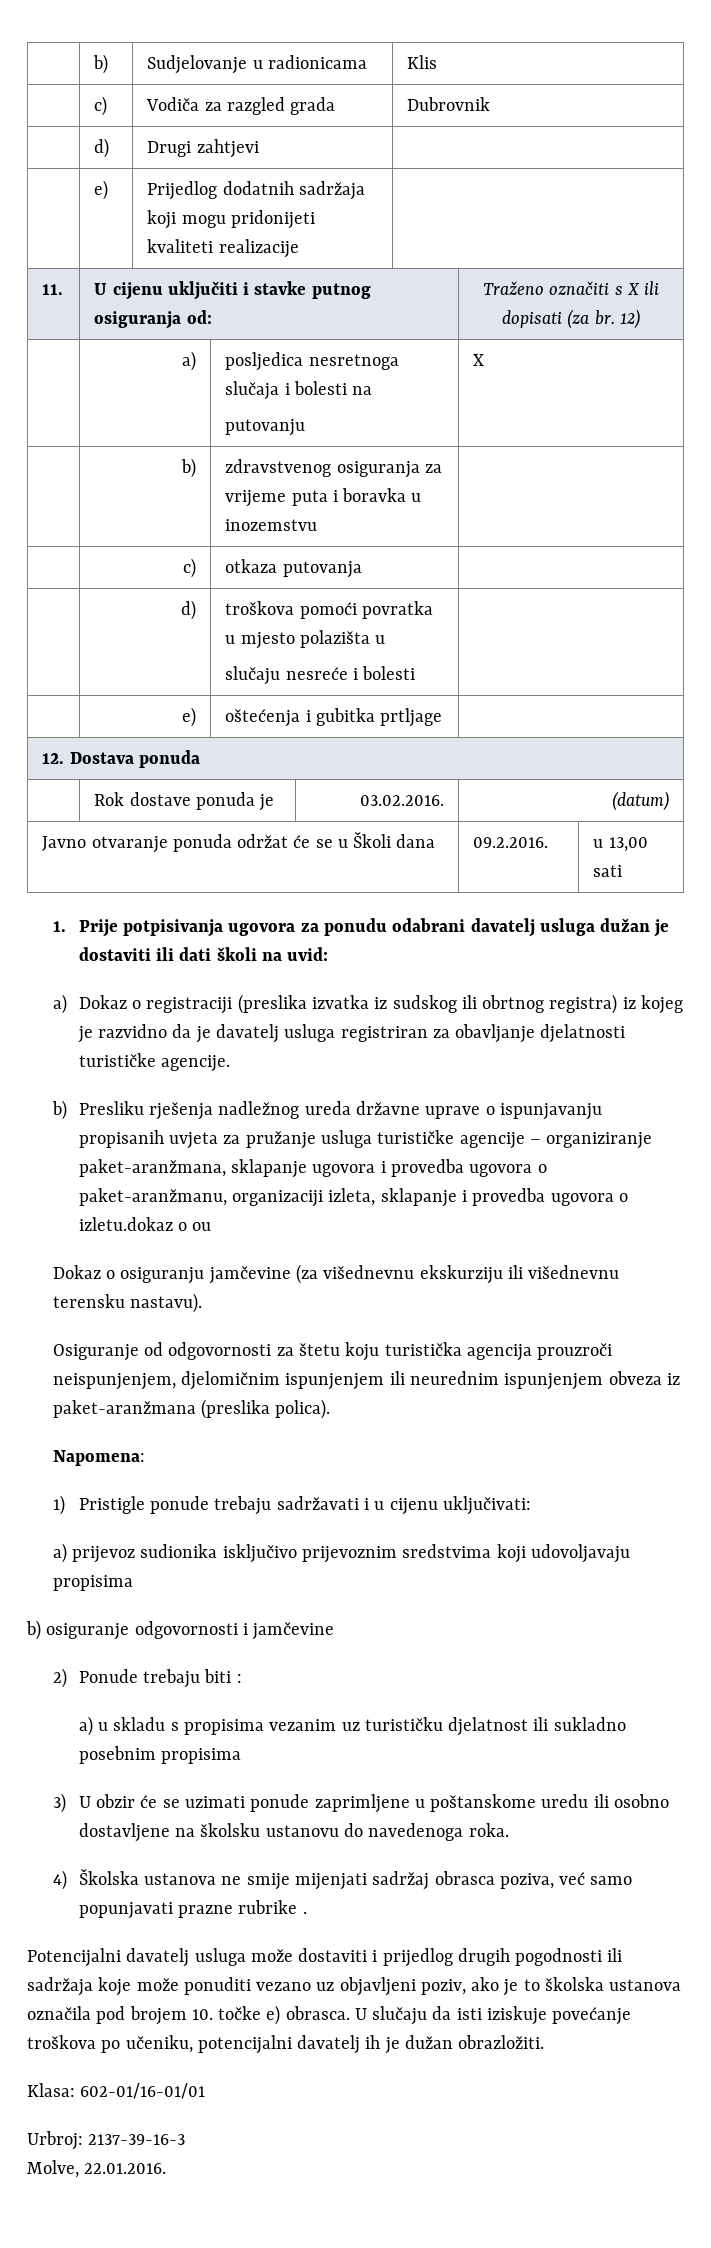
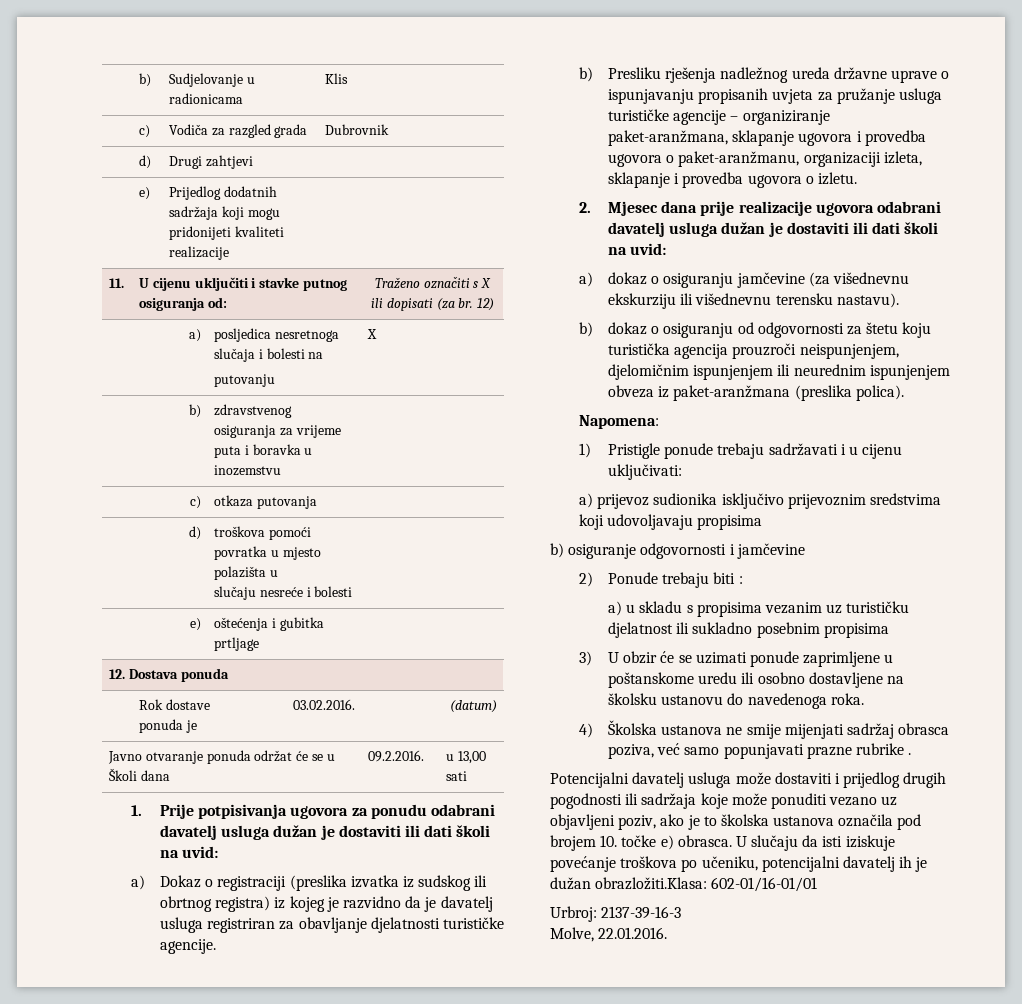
- b) Presliku rješenja nadležnog ureda državne uprave o ispunjavanju propisanih uvjeta za pružanje usluga turističke agencije – organiziranje paket-aranžmana, sklapanje ugovora i provedba ugovora o paket-aranžmanu, organizaciji izleta, sklapanje i provedba ugovora o izletu.dokaz o ou
- Dokaz o osiguranju jamčevine (za višednevnu ekskurziju ili višednevnu terensku nastavu).
+ b) Presliku rješenja nadležnog ureda državne uprave o ispunjavanju propisanih uvjeta za pružanje usluga turističke agencije – organiziranje paket-aranžmana, sklapanje ugovora i provedba ugovora o paket-aranžmanu, organizaciji izleta, sklapanje i provedba ugovora o izletu.
+ 2. Mjesec dana prije realizacije ugovora odabrani davatelj usluga dužan je dostaviti ili dati školi na uvid:
+ a) dokaz o osiguranju jamčevine (za višednevnu ekskurziju ili višednevnu terensku nastavu).
- Osiguranje od odgovornosti za štetu koju turistička agencija prouzroči neispunjenjem, djelomičnim ispunjenjem ili neurednim ispunjenjem obveza iz paket-aranžmana (preslika polica).
+ b) dokaz o osiguranju od odgovornosti za štetu koju turistička agencija prouzroči neispunjenjem, djelomičnim ispunjenjem ili neurednim ispunjenjem obveza iz paket-aranžmana (preslika polica).
- U slučaju da isti iziskuje povećanje troškova po učeniku, potencijalni davatelj ih je dužan obrazložiti.
- Klasa: 602-01/16-01/01
+ U slučaju da isti iziskuje povećanje troškova po učeniku, potencijalni davatelj ih je dužan obrazložiti.Klasa: 602-01/16-01/01

